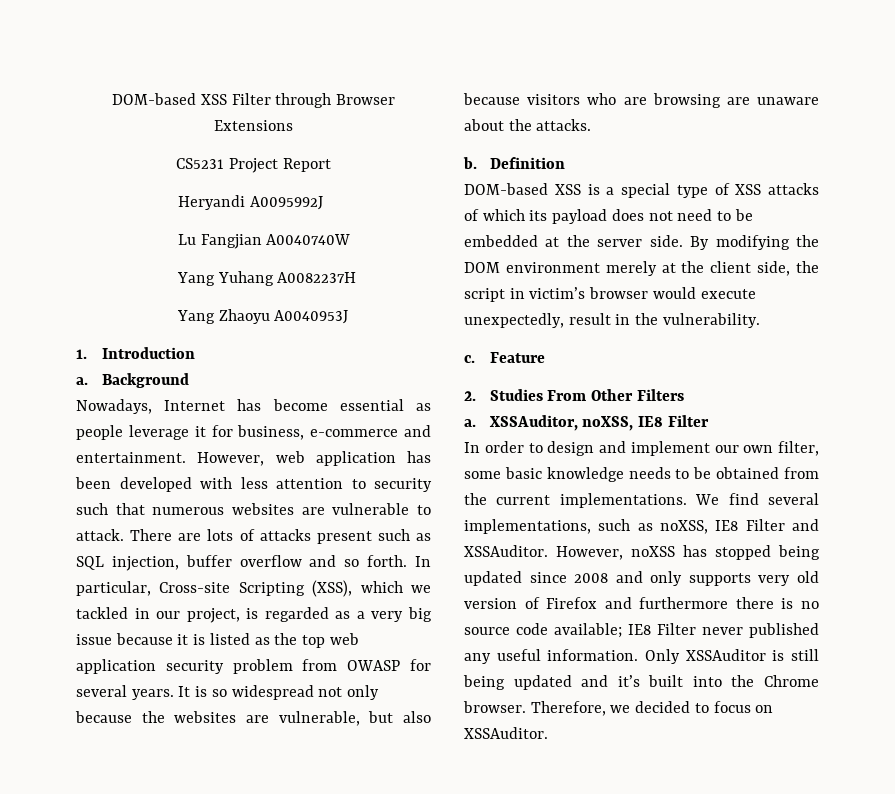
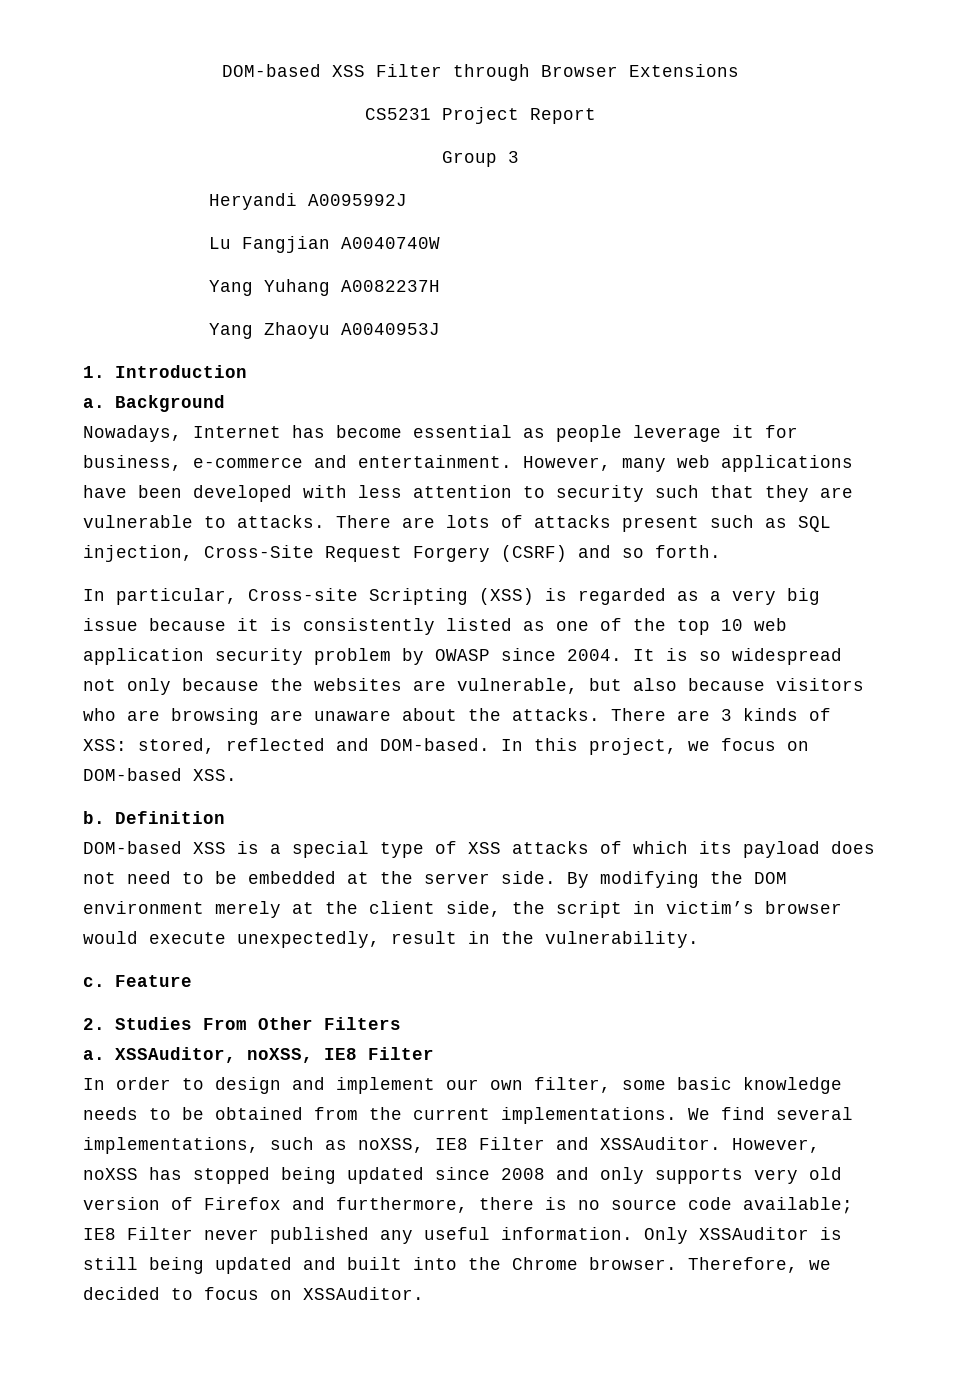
+ Group 3
- However, web application has been developed with less attention to security such that numerous websites are vulnerable to attack.
+ However, many web applications have been developed with less attention to security such that they are vulnerable to attacks.
- There are lots of attacks present such as SQL injection, buffer overflow and so forth. In particular, Cross-site Scripting (XSS), which we tackled in our project, is regarded as a very big issue because it is listed as the top web application security problem from OWASP for several years.
+ There are lots of attacks present such as SQL injection, Cross-Site Request Forgery (CSRF) and so forth.
+ In particular, Cross-site Scripting (XSS) is regarded as a very big issue because it is consistently listed as one of the top 10 web application security problem by OWASP since 2004.
+ There are 3 kinds of XSS: stored, reflected and DOM-based. In this project, we focus on DOM-based XSS.
- However, noXSS has stopped being updated since 2008 and only supports very old version of Firefox and furthermore there is no source code available; IE8 Filter never published any useful information.
+ However, noXSS has stopped being updated since 2008 and only supports very old version of Firefox and furthermore, there is no source code available; IE8 Filter never published any useful information.
- Only XSSAuditor is still being updated and it’s built into the Chrome browser.
+ Only XSSAuditor is still being updated and built into the Chrome browser.

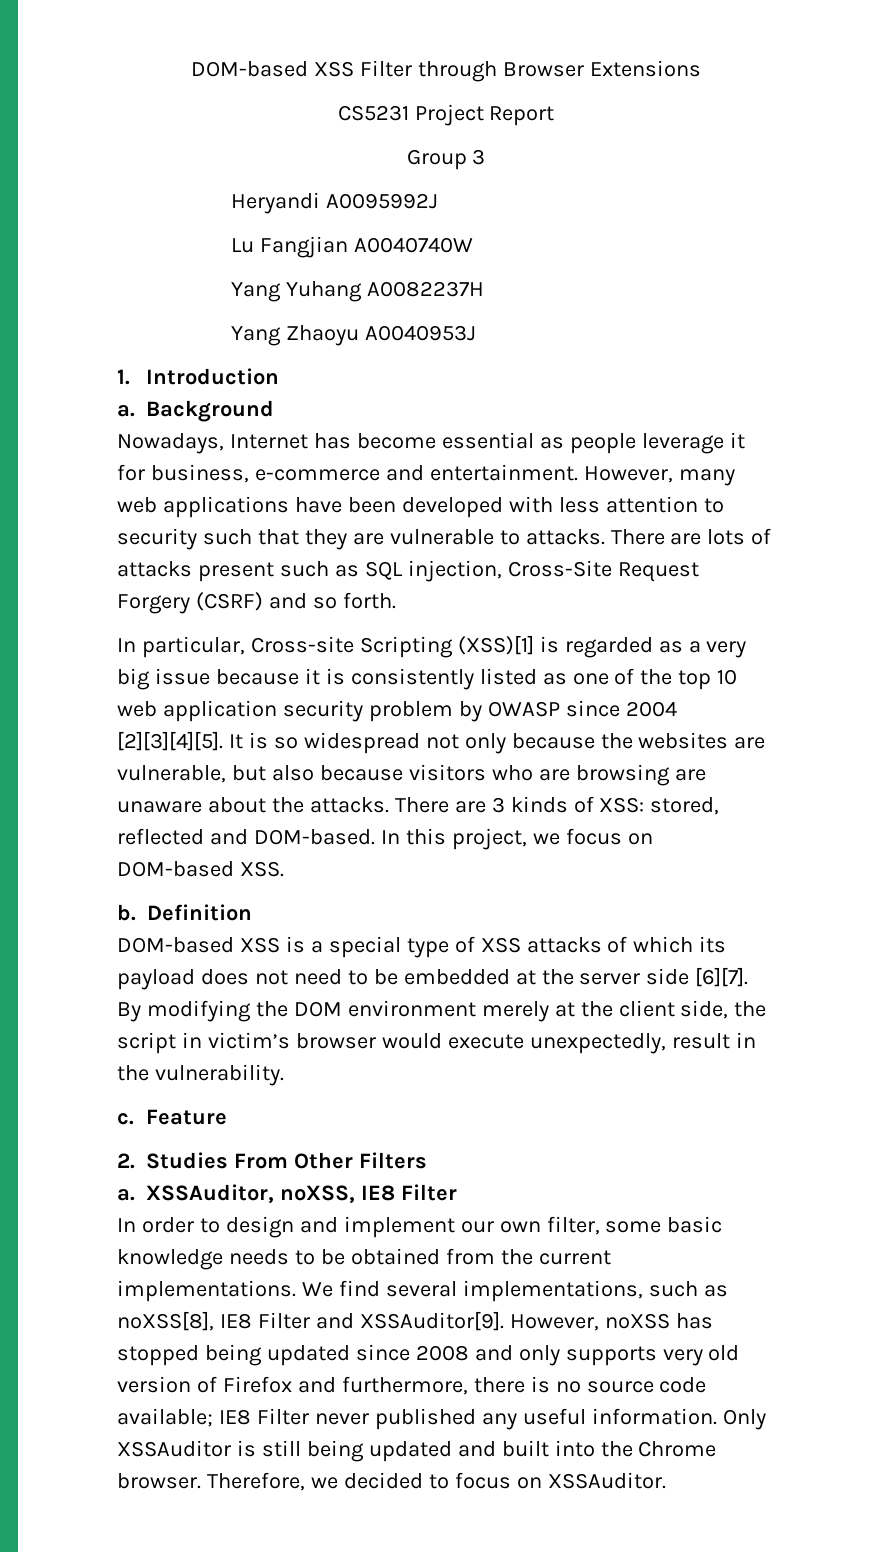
- In particular, Cross-site Scripting (XSS) is regarded as a very big issue because it is consistently listed as one of the top 10 web application security problem by OWASP since 2004.
+ In particular, Cross-site Scripting (XSS)[1] is regarded as a very big issue because it is consistently listed as one of the top 10 web application security problem by OWASP since 2004 [2][3][4][5].
- DOM-based XSS is a special type of XSS attacks of which its payload does not need to be embedded at the server side.
+ DOM-based XSS is a special type of XSS attacks of which its payload does not need to be embedded at the server side [6][7].
- We find several implementations, such as noXSS, IE8 Filter and XSSAuditor.
+ We find several implementations, such as noXSS[8], IE8 Filter and XSSAuditor[9].

